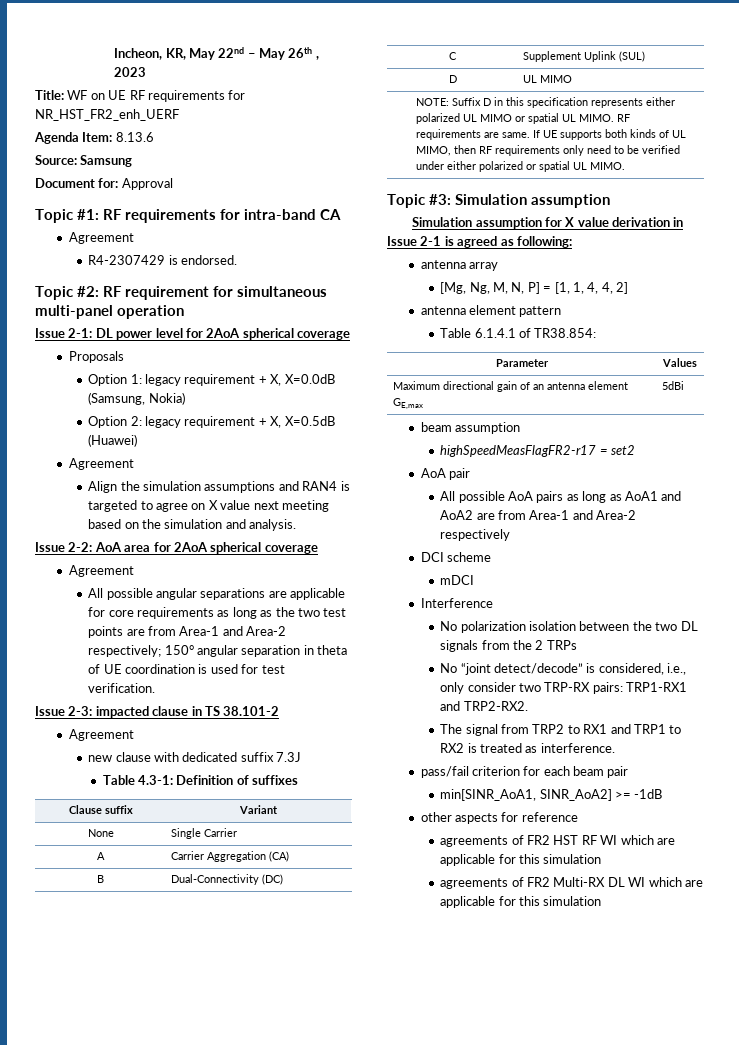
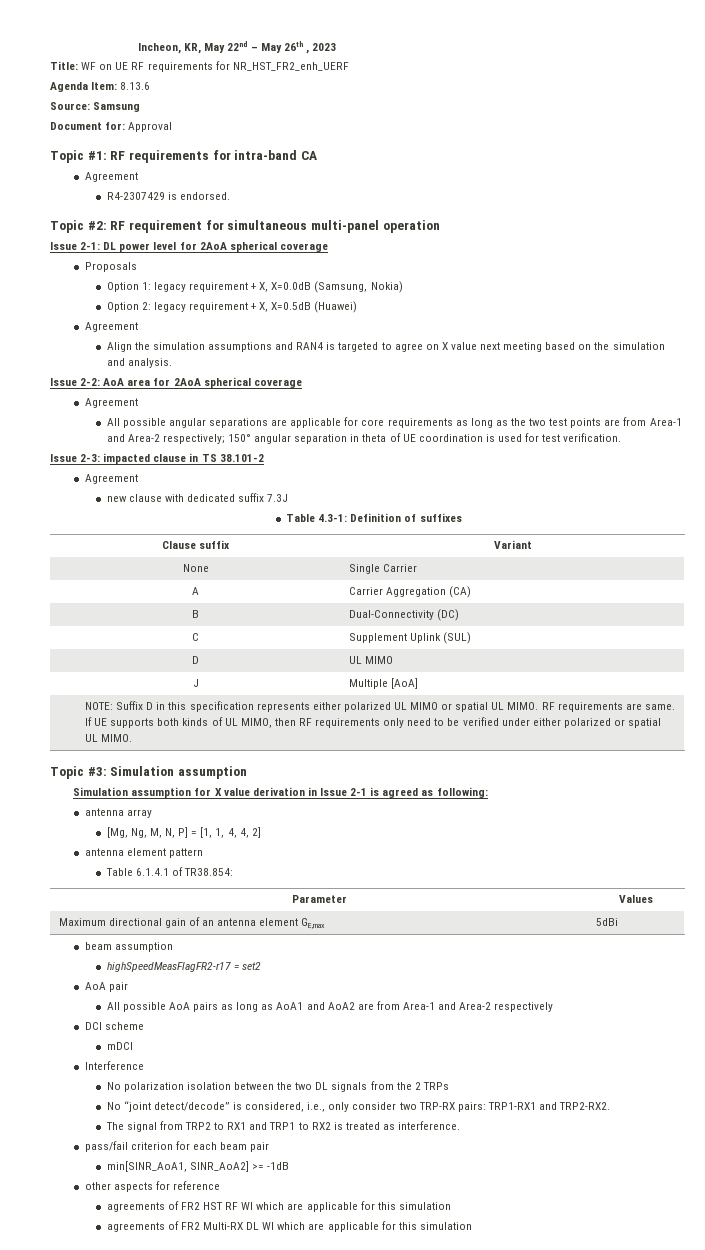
+ J | Multiple [AoA]

